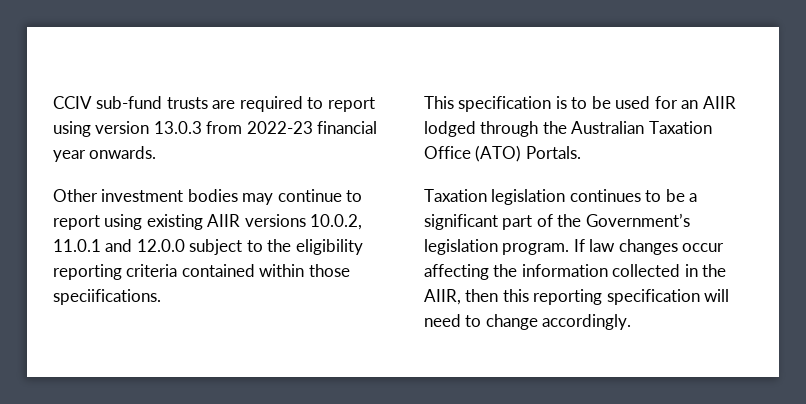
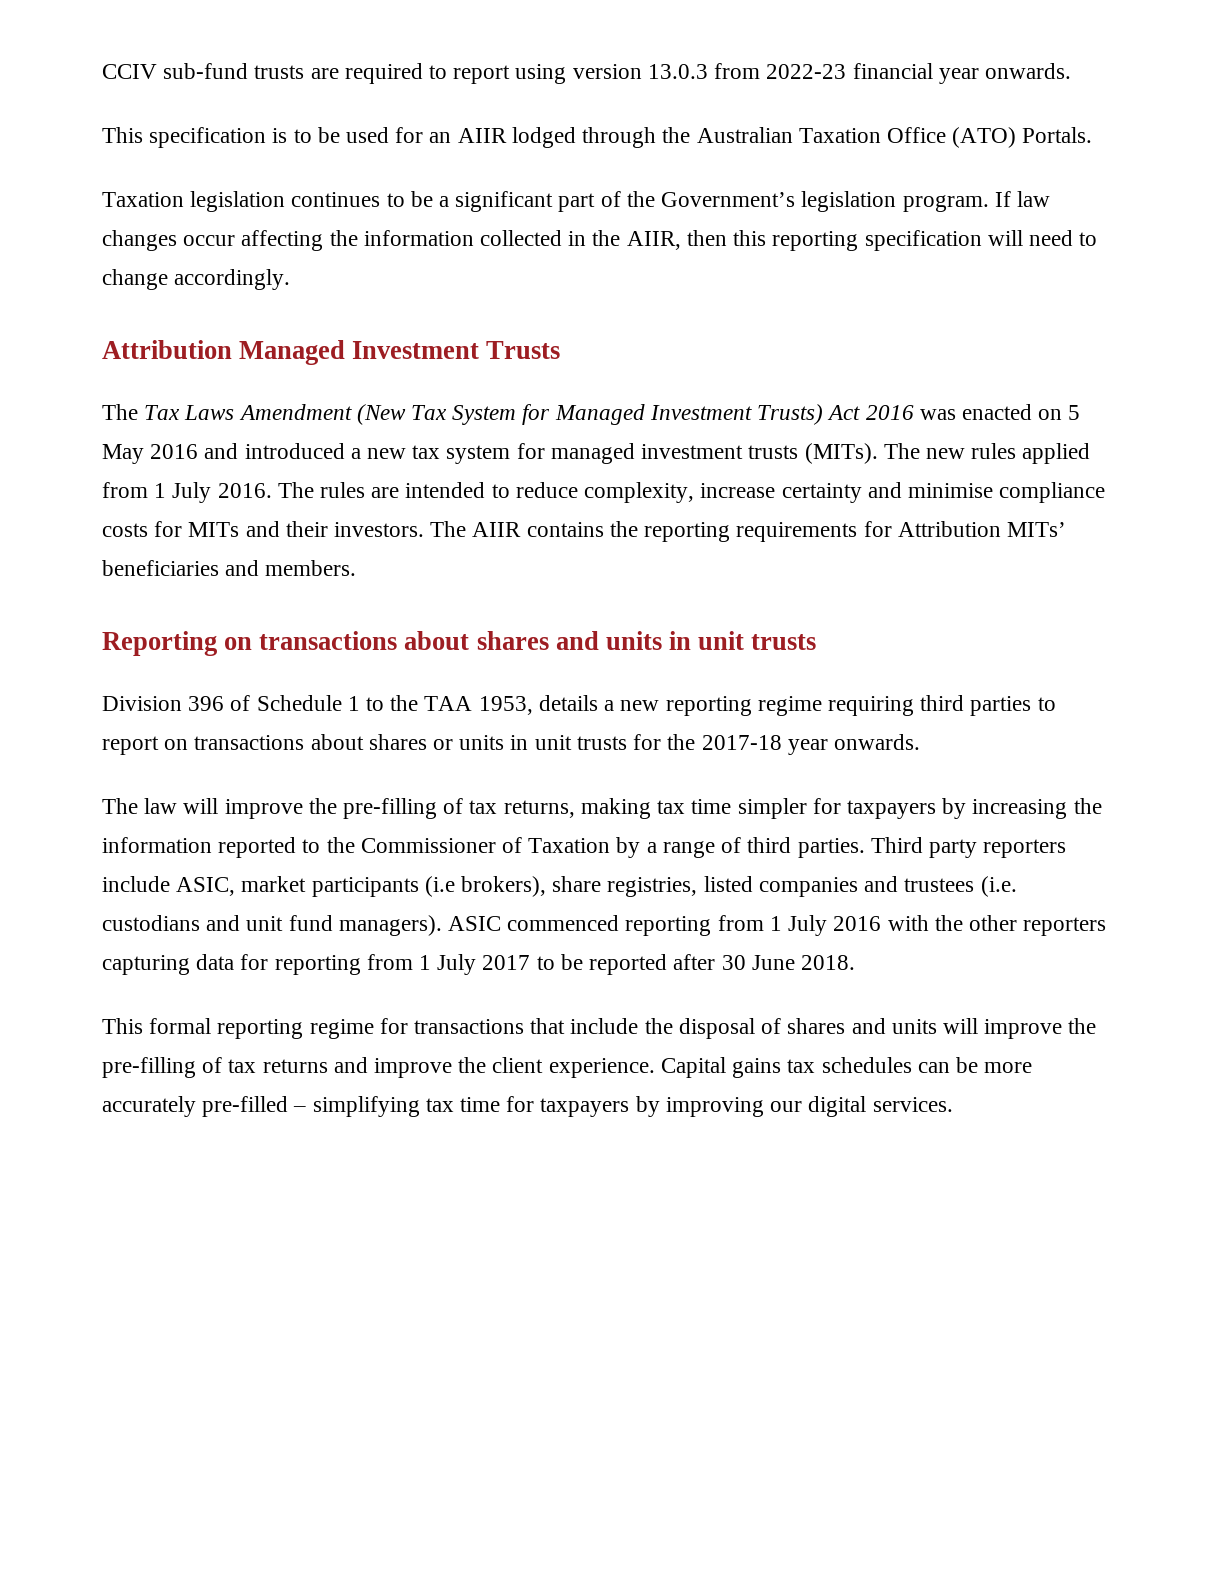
- Other investment bodies may continue to report using existing AIIR versions 10.0.2, 11.0.1 and 12.0.0 subject to the eligibility reporting criteria contained within those speciifications.
+ Attribution Managed Investment Trusts
+ The Tax Laws Amendment (New Tax System for Managed Investment Trusts) Act 2016 was enacted on 5 May 2016 and introduced a new tax system for managed investment trusts (MITs). The new rules applied from 1 July 2016. The rules are intended to reduce complexity, increase certainty and minimise compliance costs for MITs and their investors. The AIIR contains the reporting requirements for Attribution MITs’ beneficiaries and members.
+ Reporting on transactions about shares and units in unit trusts
+ Division 396 of Schedule 1 to the TAA 1953, details a new reporting regime requiring third parties to report on transactions about shares or units in unit trusts for the 2017-18 year onwards.
+ The law will improve the pre-filling of tax returns, making tax time simpler for taxpayers by increasing the information reported to the Commissioner of Taxation by a range of third parties. Third party reporters include ASIC, market participants (i.e brokers), share registries, listed companies and trustees (i.e. custodians and unit fund managers). ASIC commenced reporting from 1 July 2016 with the other reporters capturing data for reporting from 1 July 2017 to be reported after 30 June 2018.
+ This formal reporting regime for transactions that include the disposal of shares and units will improve the pre-filling of tax returns and improve the client experience. Capital gains tax schedules can be more accurately pre-filled – simplifying tax time for taxpayers by improving our digital services.

